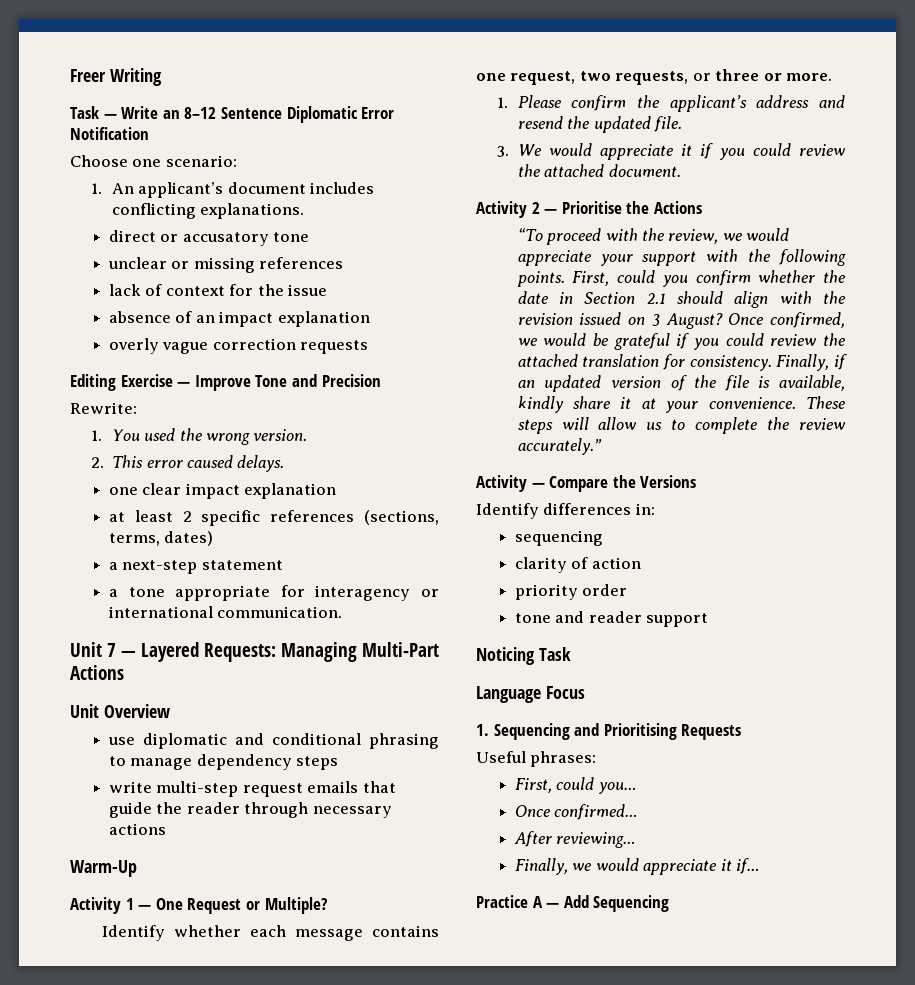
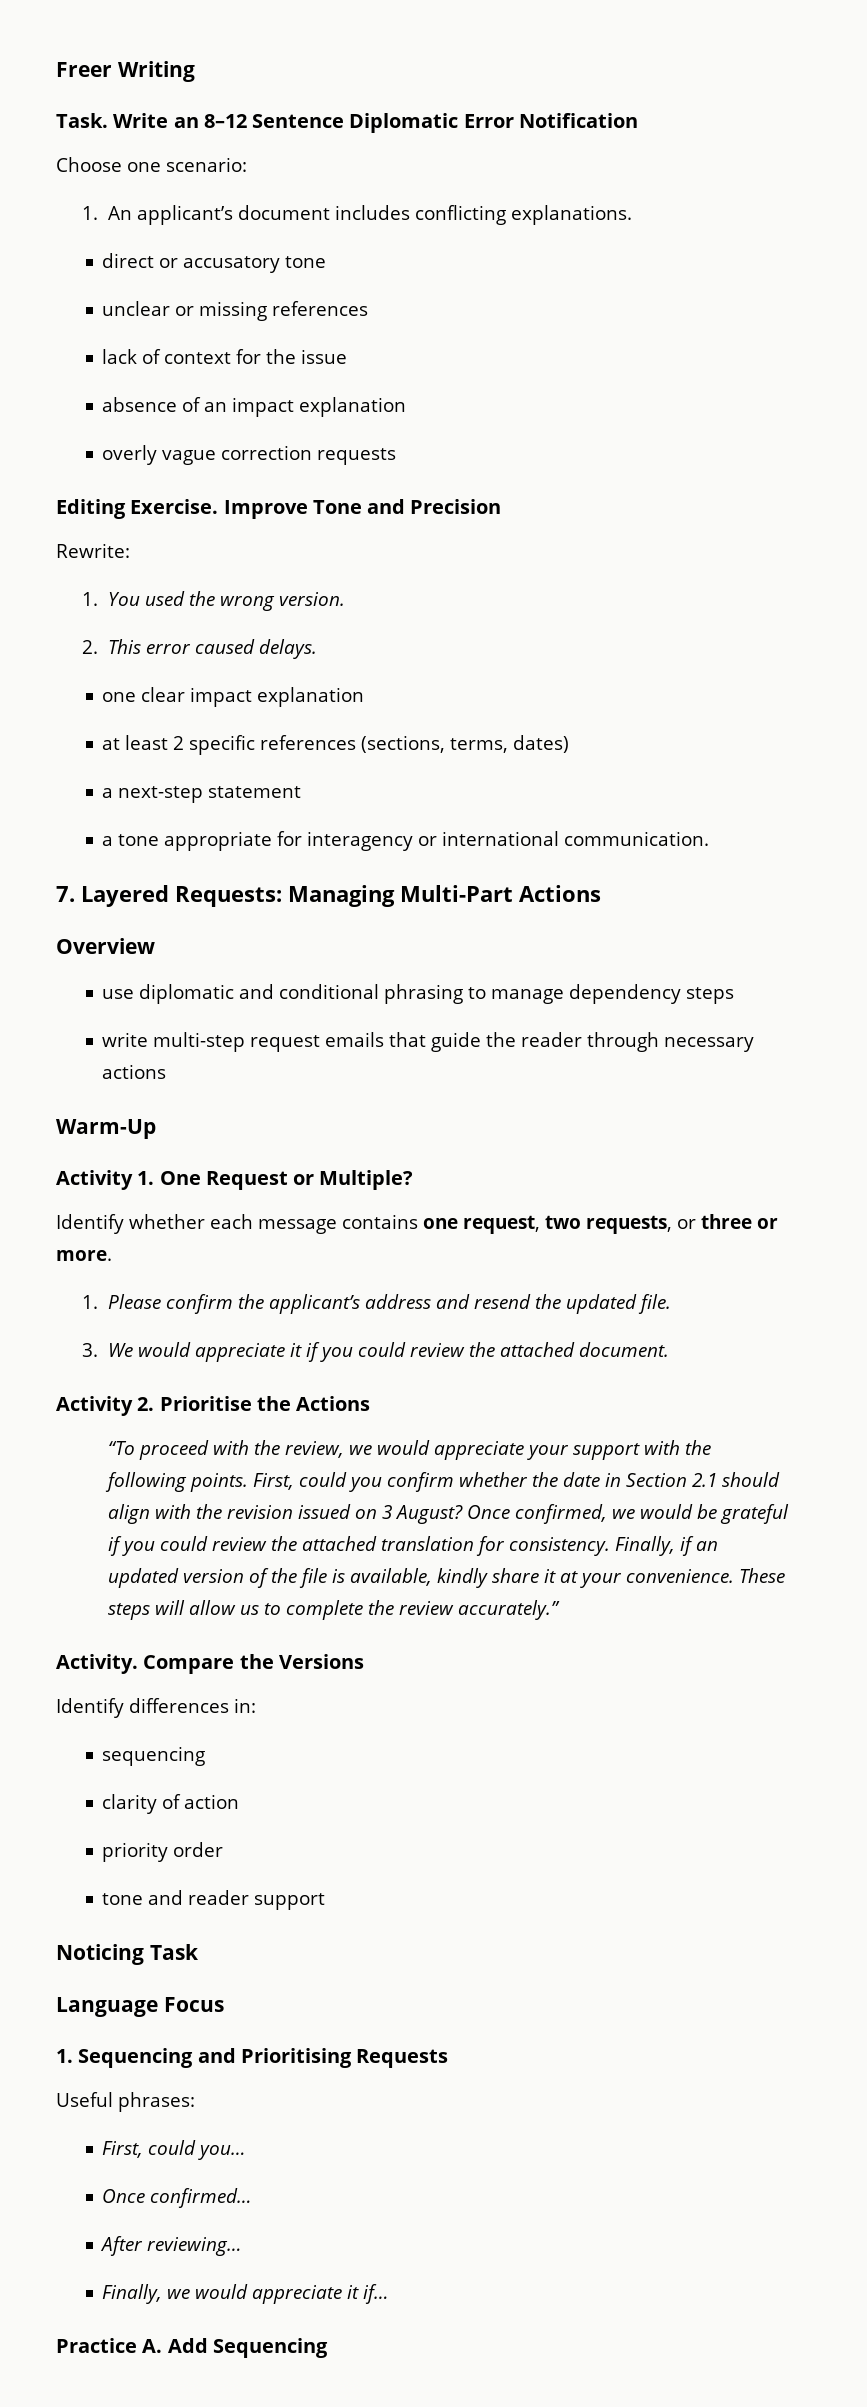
- Task — Write an 8–12 Sentence Diplomatic Error Notification
+ Task. Write an 8–12 Sentence Diplomatic Error Notification
- Editing Exercise — Improve Tone and Precision
+ Editing Exercise. Improve Tone and Precision
- Unit 7 — Layered Requests: Managing Multi-Part Actions
+ 7. Layered Requests: Managing Multi-Part Actions
- Unit Overview
+ Overview
- Activity 1 — One Request or Multiple?
+ Activity 1. One Request or Multiple?
- Activity 2 — Prioritise the Actions
+ Activity 2. Prioritise the Actions
- Activity — Compare the Versions
+ Activity. Compare the Versions
- Practice A — Add Sequencing
+ Practice A. Add Sequencing

